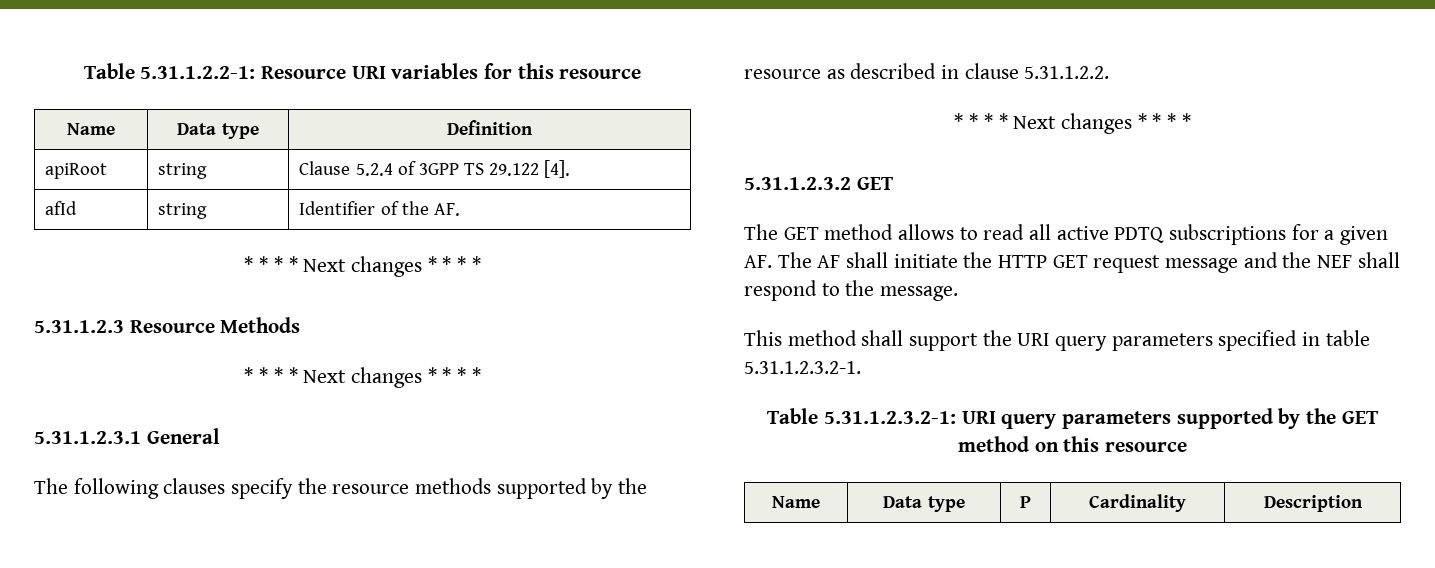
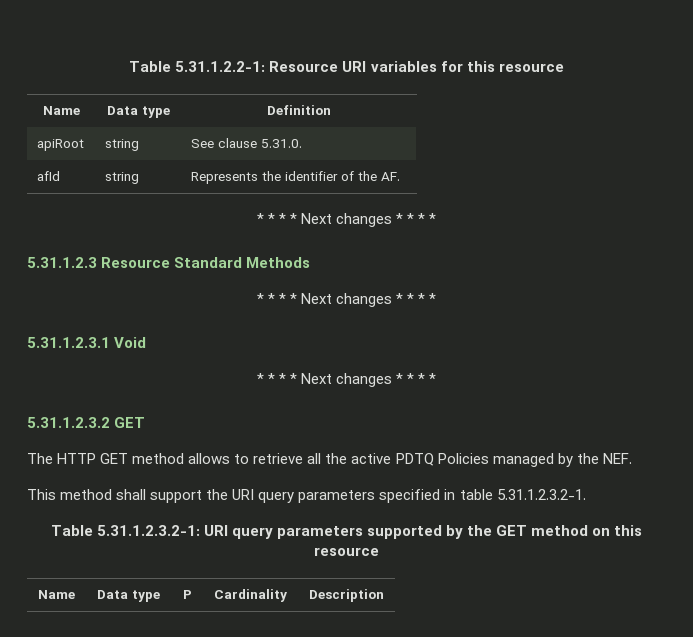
- apiRoot | string | Clause 5.2.4 of 3GPP TS 29.122 [4].
+ apiRoot | string | See clause 5.31.0.
- afId | string | Identifier of the AF.
+ afId | string | Represents the identifier of the AF.
- 5.31.1.2.3 Resource Methods
+ 5.31.1.2.3 Resource Standard Methods
- 5.31.1.2.3.1 General
- The following clauses specify the resource methods supported by the resource as described in clause 5.31.1.2.2.
+ 5.31.1.2.3.1 Void
- The GET method allows to read all active PDTQ subscriptions for a given AF. The AF shall initiate the HTTP GET request message and the NEF shall respond to the message.
+ The HTTP GET method allows to retrieve all the active PDTQ Policies managed by the NEF.

